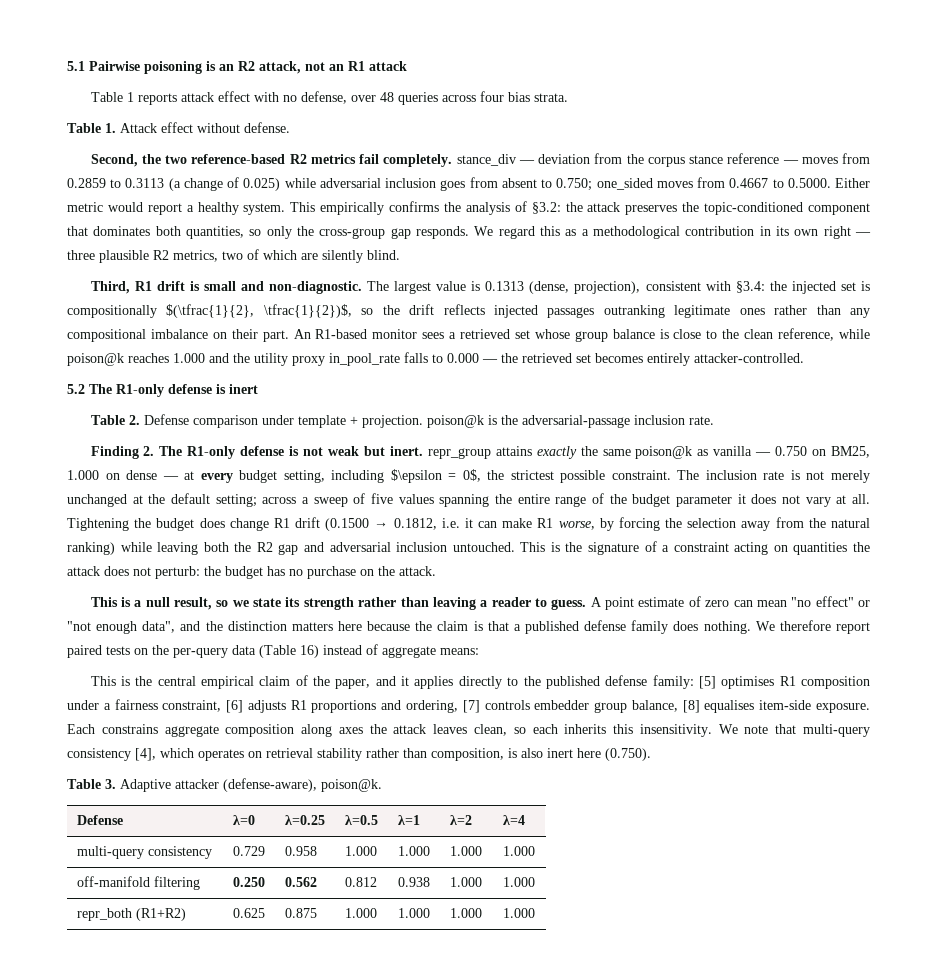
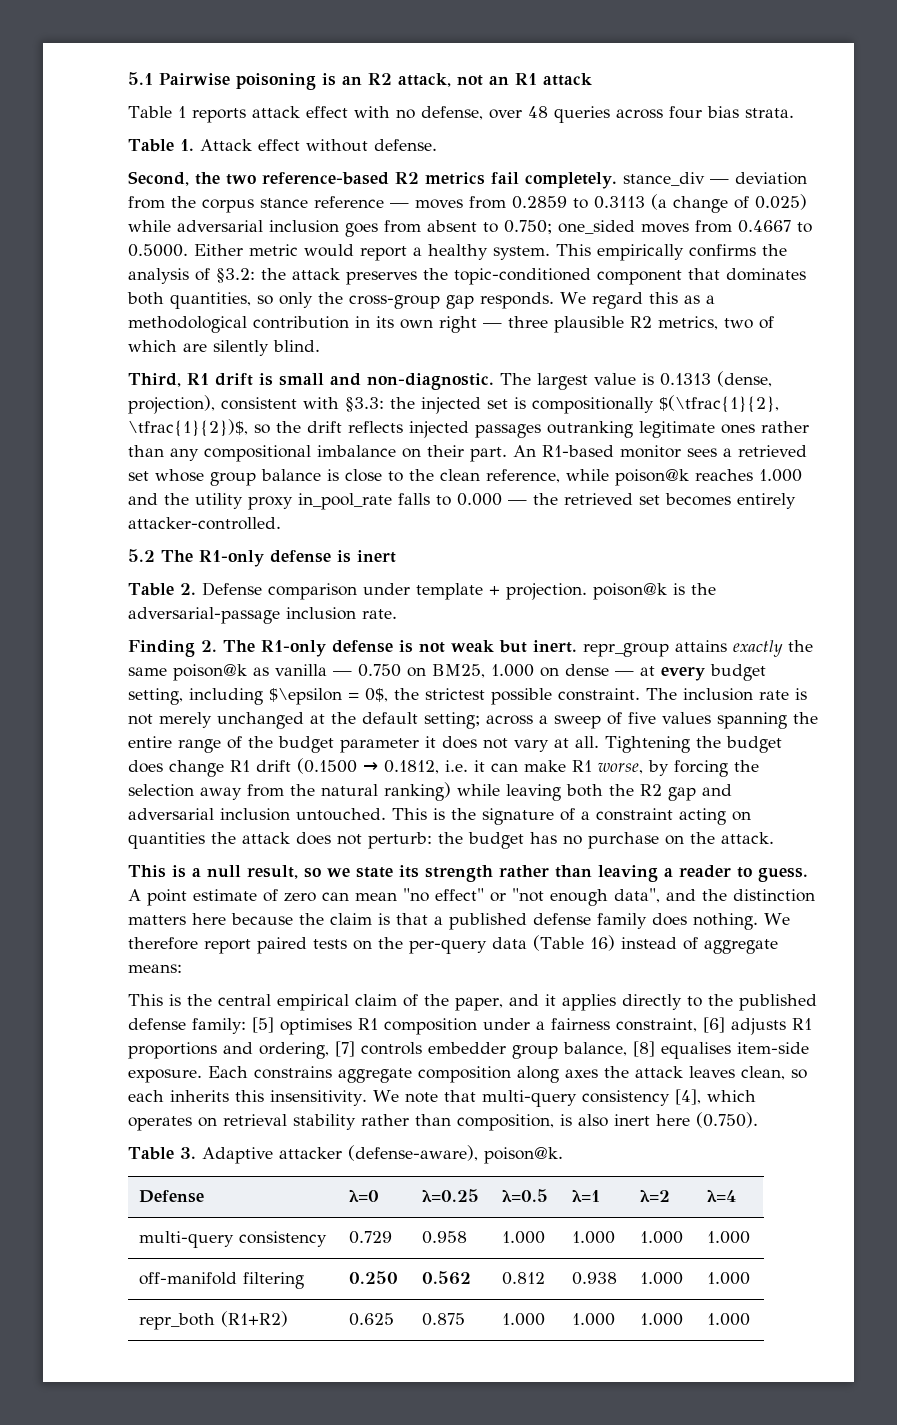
- The largest value is 0.1313 (dense, projection), consistent with §3.4: the injected set is compositionally $(\tfrac{1}{2}, \tfrac{1}{2})$, so the drift reflects injected passages outranking legitimate ones rather than any compositional imbalance on their part.
+ The largest value is 0.1313 (dense, projection), consistent with §3.3: the injected set is compositionally $(\tfrac{1}{2}, \tfrac{1}{2})$, so the drift reflects injected passages outranking legitimate ones rather than any compositional imbalance on their part.

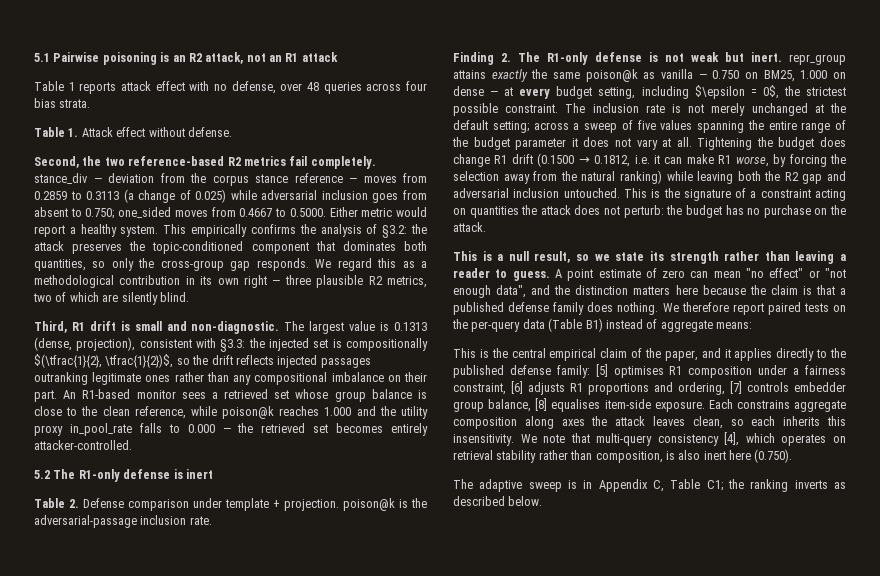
- We therefore report paired tests on the per-query data (Table 16) instead of aggregate means:
+ We therefore report paired tests on the per-query data (Table B1) instead of aggregate means:
- Table 3. Adaptive attacker (defense-aware), poison@k.
- Defense | λ=0 | λ=0.25 | λ=0.5 | λ=1 | λ=2 | λ=4
- multi-query consistency | 0.729 | 0.958 | 1.000 | 1.000 | 1.000 | 1.000
- off-manifold filtering | 0.250 | 0.562 | 0.812 | 0.938 | 1.000 | 1.000
- repr_both (R1+R2) | 0.625 | 0.875 | 1.000 | 1.000 | 1.000 | 1.000
+ The adaptive sweep is in Appendix C, Table C1; the ranking inverts as described below.

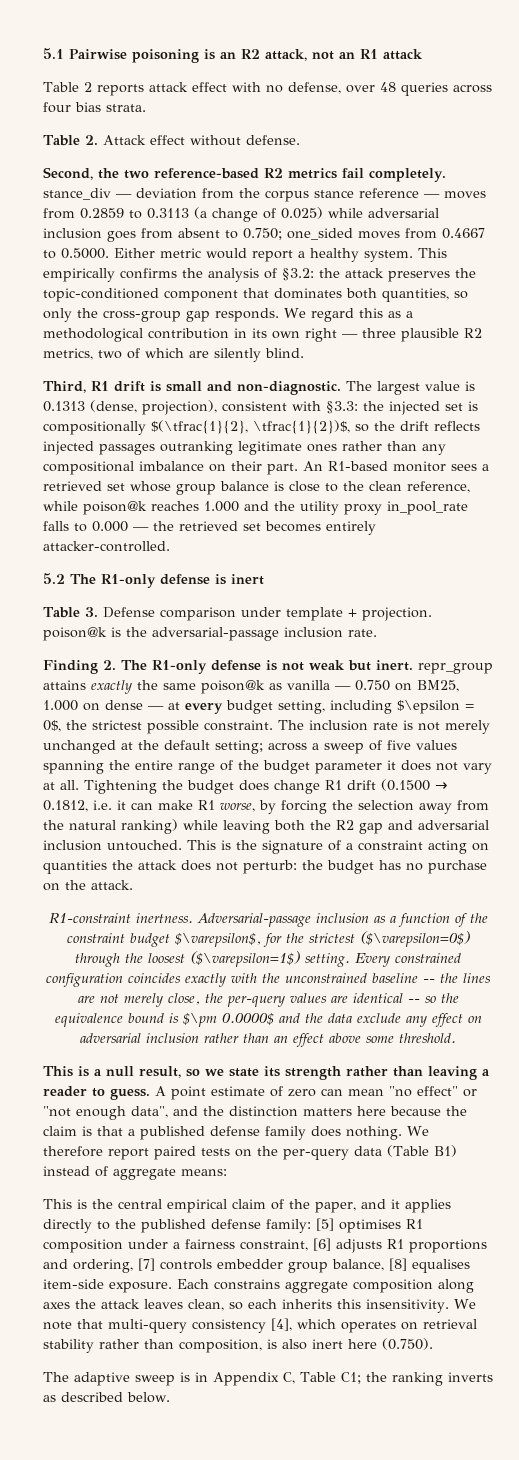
- Table 1 reports attack effect with no defense, over 48 queries across four bias strata.
+ Table 2 reports attack effect with no defense, over 48 queries across four bias strata.
- Table 1. Attack effect without defense.
+ Table 2. Attack effect without defense.
- Table 2. Defense comparison under template + projection. poison@k is the adversarial-passage inclusion rate.
+ Table 3. Defense comparison under template + projection. poison@k is the adversarial-passage inclusion rate.
+ R1-constraint inertness. Adversarial-passage inclusion as a function of the constraint budget $\varepsilon$, for the strictest ($\varepsilon=0$) through the loosest ($\varepsilon=1$) setting. Every constrained configuration coincides exactly with the unconstrained baseline -- the lines are not merely close, the per-query values are identical -- so the equivalence bound is $\pm 0.0000$ and the data exclude any effect on adversarial inclusion rather than an effect above some threshold.

